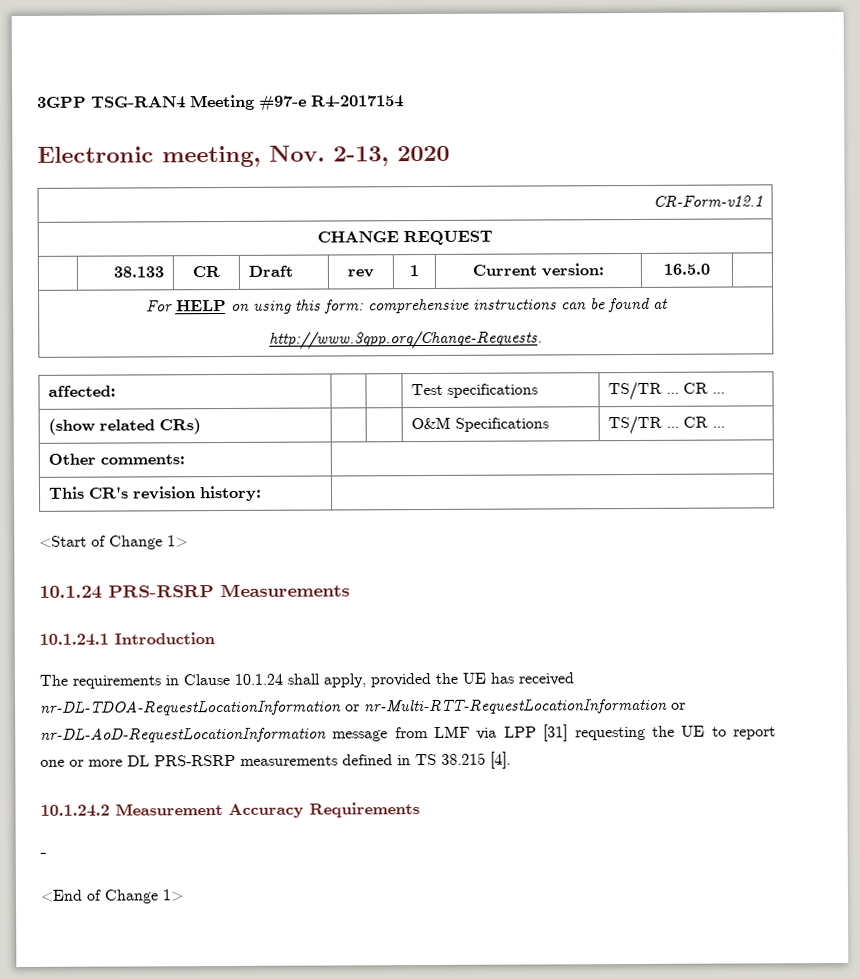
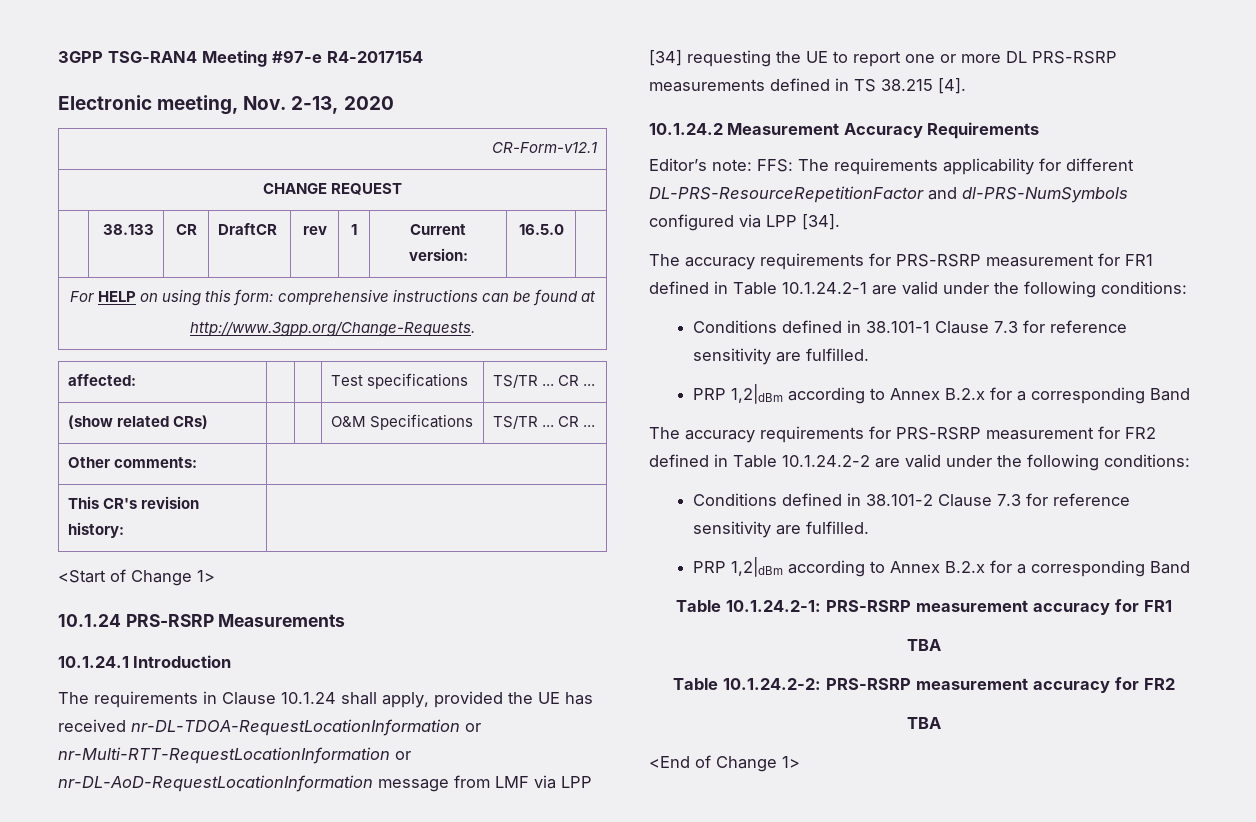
- | 38.133 | CR | Draft | rev | 1 | Current version: | 16.5.0 |
+ | 38.133 | CR | DraftCR | rev | 1 | Current version: | 16.5.0 |
- The requirements in Clause 10.1.24 shall apply, provided the UE has received nr-DL-TDOA-RequestLocationInformation or nr-Multi-RTT-RequestLocationInformation or nr-DL-AoD-RequestLocationInformation message from LMF via LPP [31] requesting the UE to report one or more DL PRS-RSRP measurements defined in TS 38.215 [4].
+ The requirements in Clause 10.1.24 shall apply, provided the UE has received nr-DL-TDOA-RequestLocationInformation or nr-Multi-RTT-RequestLocationInformation or nr-DL-AoD-RequestLocationInformation message from LMF via LPP [34] requesting the UE to report one or more DL PRS-RSRP measurements defined in TS 38.215 [4].
- -
+ Editor’s note: FFS: The requirements applicability for different DL-PRS-ResourceRepetitionFactor and dl-PRS-NumSymbols configured via LPP [34].
+ The accuracy requirements for PRS-RSRP measurement for FR1 defined in Table 10.1.24.2-1 are valid under the following conditions:
+ Conditions defined in 38.101-1 Clause 7.3 for reference sensitivity are fulfilled.
+ PRP 1,2|dBm according to Annex B.2.x for a corresponding Band
+ The accuracy requirements for PRS-RSRP measurement for FR2 defined in Table 10.1.24.2-2 are valid under the following conditions:
+ Conditions defined in 38.101-2 Clause 7.3 for reference sensitivity are fulfilled.
+ PRP 1,2|dBm according to Annex B.2.x for a corresponding Band
+ Table 10.1.24.2-1: PRS-RSRP measurement accuracy for FR1
+ TBA
+ Table 10.1.24.2-2: PRS-RSRP measurement accuracy for FR2
+ TBA

